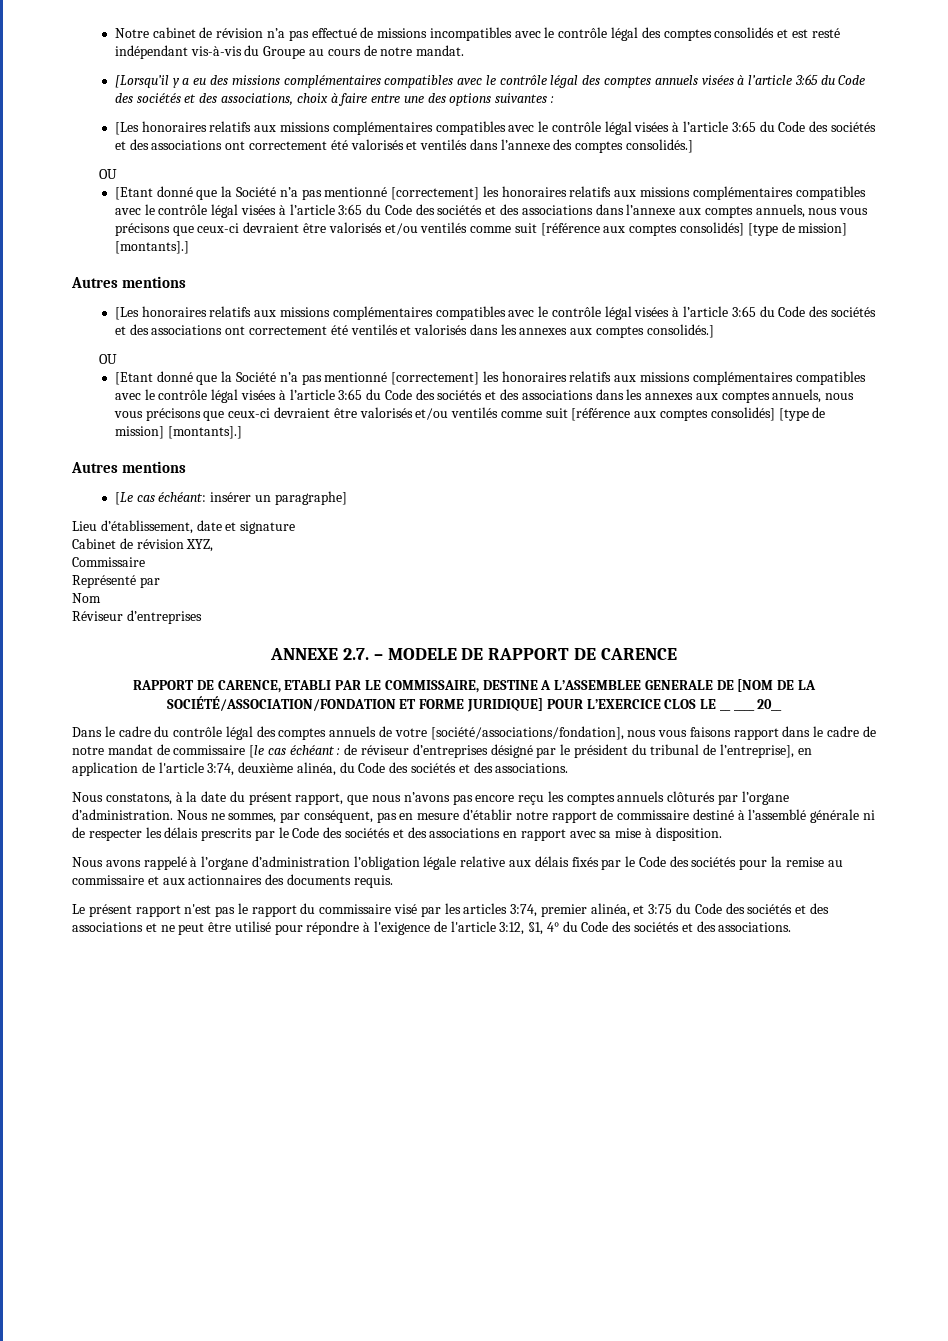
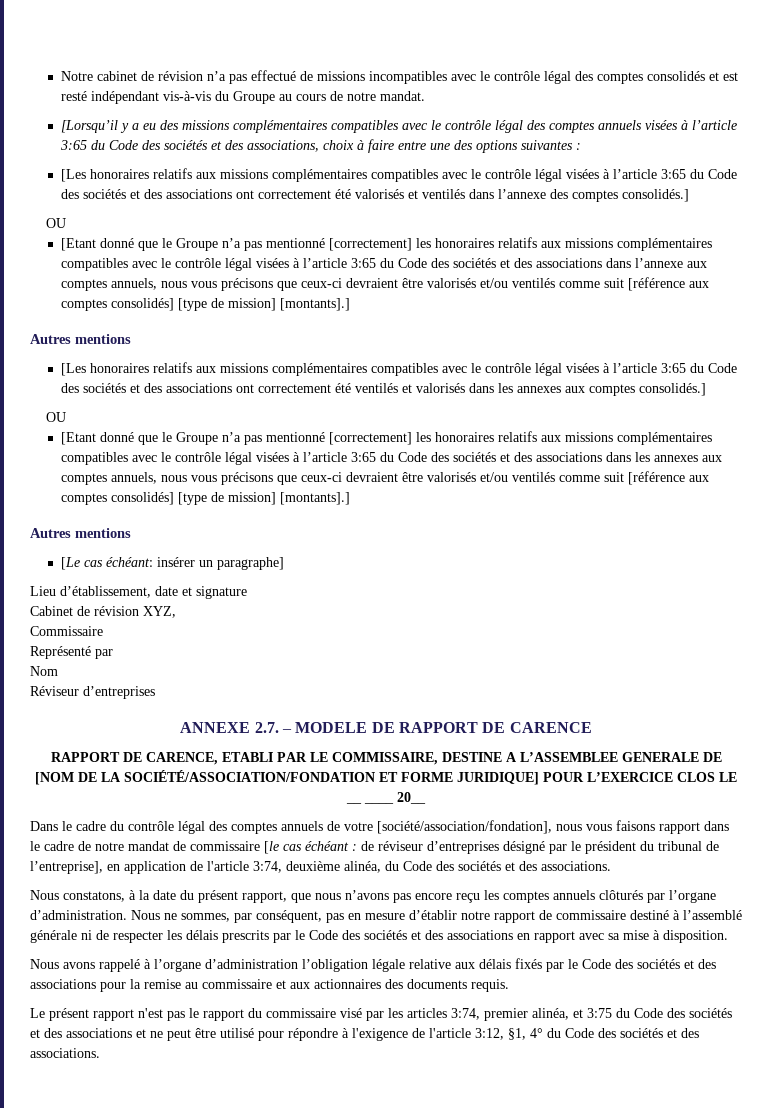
- [Etant donné que la Société n’a pas mentionné [correctement] les honoraires relatifs aux missions complémentaires compatibles avec le contrôle légal visées à l’article 3:65 du Code des sociétés et des associations dans l’annexe aux comptes annuels, nous vous précisons que ceux-ci devraient être valorisés et/ou ventilés comme suit [référence aux comptes consolidés] [type de mission] [montants].]
+ [Etant donné que le Groupe n’a pas mentionné [correctement] les honoraires relatifs aux missions complémentaires compatibles avec le contrôle légal visées à l’article 3:65 du Code des sociétés et des associations dans l’annexe aux comptes annuels, nous vous précisons que ceux-ci devraient être valorisés et/ou ventilés comme suit [référence aux comptes consolidés] [type de mission] [montants].]
- [Etant donné que la Société n’a pas mentionné [correctement] les honoraires relatifs aux missions complémentaires compatibles avec le contrôle légal visées à l’article 3:65 du Code des sociétés et des associations dans les annexes aux comptes annuels, nous vous précisons que ceux-ci devraient être valorisés et/ou ventilés comme suit [référence aux comptes consolidés] [type de mission] [montants].]
+ [Etant donné que le Groupe n’a pas mentionné [correctement] les honoraires relatifs aux missions complémentaires compatibles avec le contrôle légal visées à l’article 3:65 du Code des sociétés et des associations dans les annexes aux comptes annuels, nous vous précisons que ceux-ci devraient être valorisés et/ou ventilés comme suit [référence aux comptes consolidés] [type de mission] [montants].]
- Dans le cadre du contrôle légal des comptes annuels de votre [société/associations/fondation], nous vous faisons rapport dans le cadre de notre mandat de commissaire [le cas échéant : de réviseur d’entreprises désigné par le président du tribunal de l’entreprise], en application de l'article 3:74, deuxième alinéa, du Code des sociétés et des associations.
+ Dans le cadre du contrôle légal des comptes annuels de votre [société/association/fondation], nous vous faisons rapport dans le cadre de notre mandat de commissaire [le cas échéant : de réviseur d’entreprises désigné par le président du tribunal de l’entreprise], en application de l'article 3:74, deuxième alinéa, du Code des sociétés et des associations.
- Nous avons rappelé à l’organe d’administration l’obligation légale relative aux délais fixés par le Code des sociétés pour la remise au commissaire et aux actionnaires des documents requis.
+ Nous avons rappelé à l’organe d’administration l’obligation légale relative aux délais fixés par le Code des sociétés et des associations pour la remise au commissaire et aux actionnaires des documents requis.

